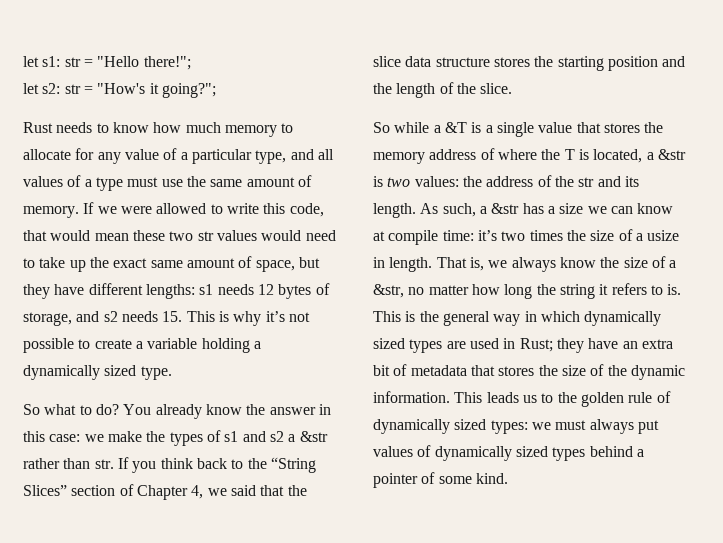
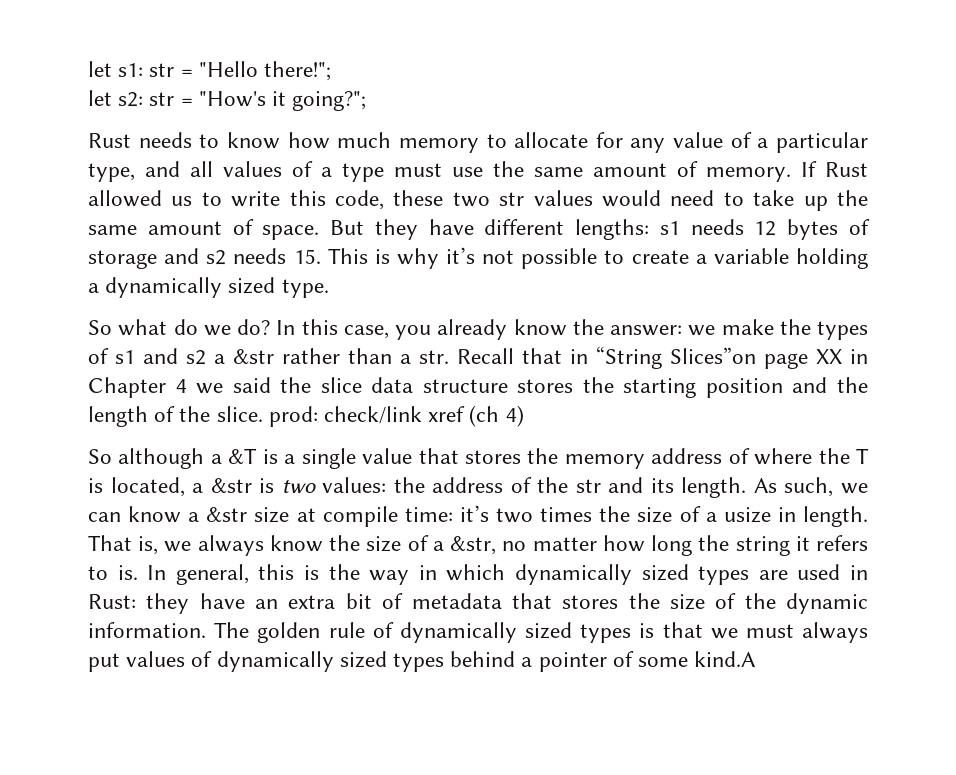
- If we were allowed to write this code, that would mean these two str values would need to take up the exact same amount of space, but they have different lengths: s1 needs 12 bytes of storage, and s2 needs 15. This is why it’s not possible to create a variable holding a dynamically sized type.
+ If Rust allowed us to write this code, these two str values would need to take up the same amount of space. But they have different lengths: s1 needs 12 bytes of storage and s2 needs 15. This is why it’s not possible to create a variable holding a dynamically sized type.
- So what to do? You already know the answer in this case: we make the types of s1 and s2 a &str rather than str. If you think back to the “String Slices” section of Chapter 4, we said that the slice data structure stores the starting position and the length of the slice.
- So while a &T is a single value that stores the memory address of where the T is located, a &str is two values: the address of the str and its length.
+ So what do we do? In this case, you already know the answer: we make the types of s1 and s2 a &str rather than a str. Recall that in “String Slices”on page XX in Chapter 4 we said the slice data structure stores the starting position and the length of the slice. prod: check/link xref (ch 4)
+ So although a &T is a single value that stores the memory address of where the T is located, a &str is two values: the address of the str and its length.
- As such, a &str has a size we can know at compile time: it’s two times the size of a usize in length.
+ As such, we can know a &str size at compile time: it’s two times the size of a usize in length.
- This is the general way in which dynamically sized types are used in Rust; they have an extra bit of metadata that stores the size of the dynamic information.
+ In general, this is the way in which dynamically sized types are used in Rust: they have an extra bit of metadata that stores the size of the dynamic information.
- This leads us to the golden rule of dynamically sized types: we must always put values of dynamically sized types behind a pointer of some kind.
+ The golden rule of dynamically sized types is that we must always put values of dynamically sized types behind a pointer of some kind.A

